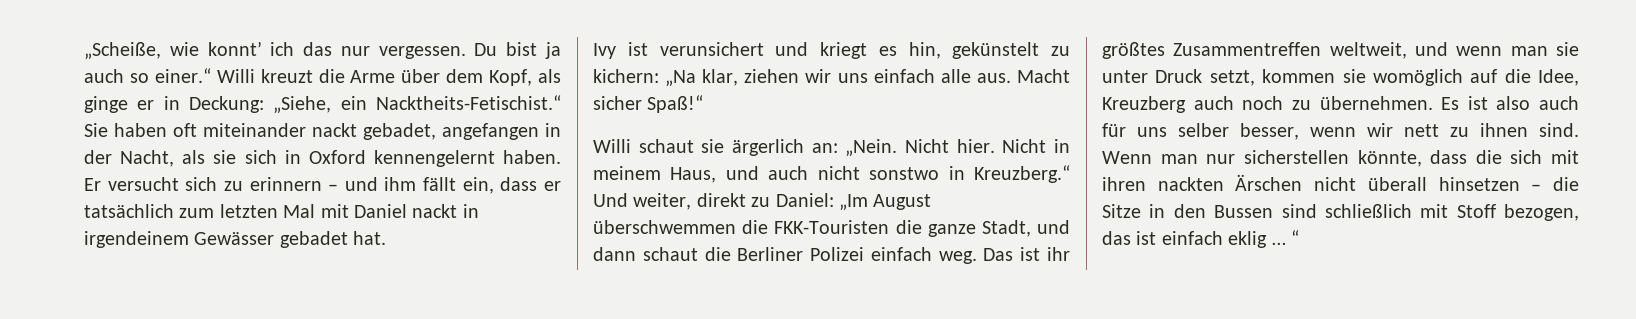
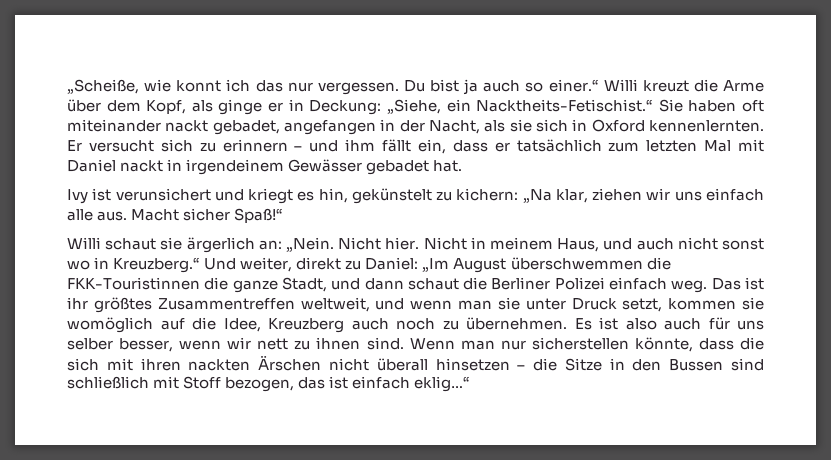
- „Scheiße, wie konnt’ ich das nur vergessen.
+ „Scheiße, wie konnt ich das nur vergessen.
- Du bist ja auch so einer.“ Willi kreuzt die Arme über dem Kopf, als ginge er in Deckung: „Siehe, ein Nacktheits-Fetischist.“ Sie haben oft miteinander nackt gebadet, angefangen in der Nacht, als sie sich in Oxford kennengelernt haben.
+ Du bist ja auch so einer.“ Willi kreuzt die Arme über dem Kopf, als ginge er in Deckung: „Siehe, ein Nacktheits-Fetischist.“ Sie haben oft miteinander nackt gebadet, angefangen in der Nacht, als sie sich in Oxford kennenlernten.
- Nicht in meinem Haus, und auch nicht sonstwo in Kreuzberg.“ Und weiter, direkt zu Daniel: „Im August überschwemmen die FKK-Touristen die ganze Stadt, und dann schaut die Berliner Polizei einfach weg.
+ Nicht in meinem Haus, und auch nicht sonst wo in Kreuzberg.“ Und weiter, direkt zu Daniel: „Im August überschwemmen die FKK-Touristinnen die ganze Stadt, und dann schaut die Berliner Polizei einfach weg.
- Wenn man nur sicherstellen könnte, dass die sich mit ihren nackten Ärschen nicht überall hinsetzen – die Sitze in den Bussen sind schließlich mit Stoff bezogen, das ist einfach eklig … “
+ Wenn man nur sicherstellen könnte, dass die sich mit ihren nackten Ärschen nicht überall hinsetzen – die Sitze in den Bussen sind schließlich mit Stoff bezogen, das ist einfach eklig…“

